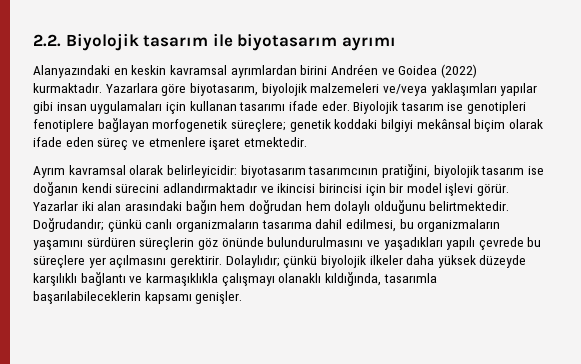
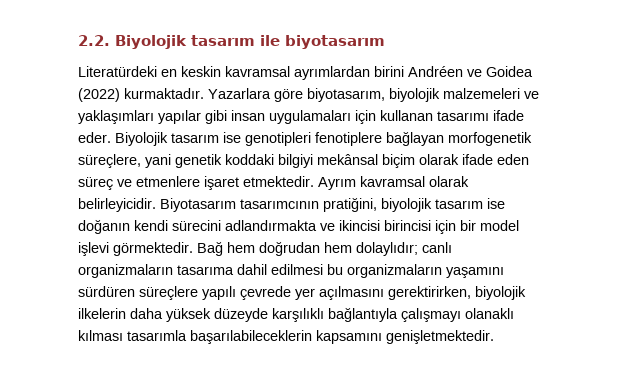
- 2.2. Biyolojik tasarım ile biyotasarım ayrımı
- Alanyazındaki en keskin kavramsal ayrımlardan birini Andréen ve Goidea (2022) kurmaktadır.
+ 2.2. Biyolojik tasarım ile biyotasarım
+ Literatürdeki en keskin kavramsal ayrımlardan birini Andréen ve Goidea (2022) kurmaktadır.
- Yazarlara göre biyotasarım, biyolojik malzemeleri ve/veya yaklaşımları yapılar gibi insan uygulamaları için kullanan tasarımı ifade eder.
+ Yazarlara göre biyotasarım, biyolojik malzemeleri ve yaklaşımları yapılar gibi insan uygulamaları için kullanan tasarımı ifade eder.
- Biyolojik tasarım ise genotipleri fenotiplere bağlayan morfogenetik süreçlere; genetik koddaki bilgiyi mekânsal biçim olarak ifade eden süreç ve etmenlere işaret etmektedir.
- Ayrım kavramsal olarak belirleyicidir: biyotasarım tasarımcının pratiğini, biyolojik tasarım ise doğanın kendi sürecini adlandırmaktadır ve ikincisi birincisi için bir model işlevi görür. Yazarlar iki alan arasındaki bağın hem doğrudan hem dolaylı olduğunu belirtmektedir. Doğrudandır; çünkü canlı organizmaların tasarıma dahil edilmesi, bu organizmaların yaşamını sürdüren süreçlerin göz önünde bulundurulmasını ve yaşadıkları yapılı çevrede bu süreçlere yer açılmasını gerektirir. Dolaylıdır; çünkü biyolojik ilkeler daha yüksek düzeyde karşılıklı bağlantı ve karmaşıklıkla çalışmayı olanaklı kıldığında, tasarımla başarılabileceklerin kapsamı genişler.
+ Biyolojik tasarım ise genotipleri fenotiplere bağlayan morfogenetik süreçlere, yani genetik koddaki bilgiyi mekânsal biçim olarak ifade eden süreç ve etmenlere işaret etmektedir. Ayrım kavramsal olarak belirleyicidir. Biyotasarım tasarımcının pratiğini, biyolojik tasarım ise doğanın kendi sürecini adlandırmakta ve ikincisi birincisi için bir model işlevi görmektedir. Bağ hem doğrudan hem dolaylıdır; canlı organizmaların tasarıma dahil edilmesi bu organizmaların yaşamını sürdüren süreçlere yapılı çevrede yer açılmasını gerektirirken, biyolojik ilkelerin daha yüksek düzeyde karşılıklı bağlantıyla çalışmayı olanaklı kılması tasarımla başarılabileceklerin kapsamını genişletmektedir.

